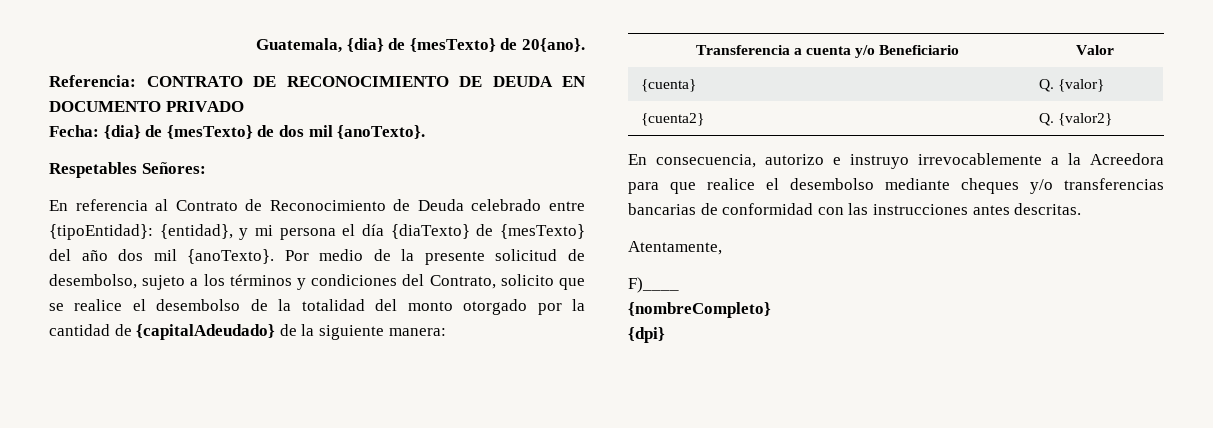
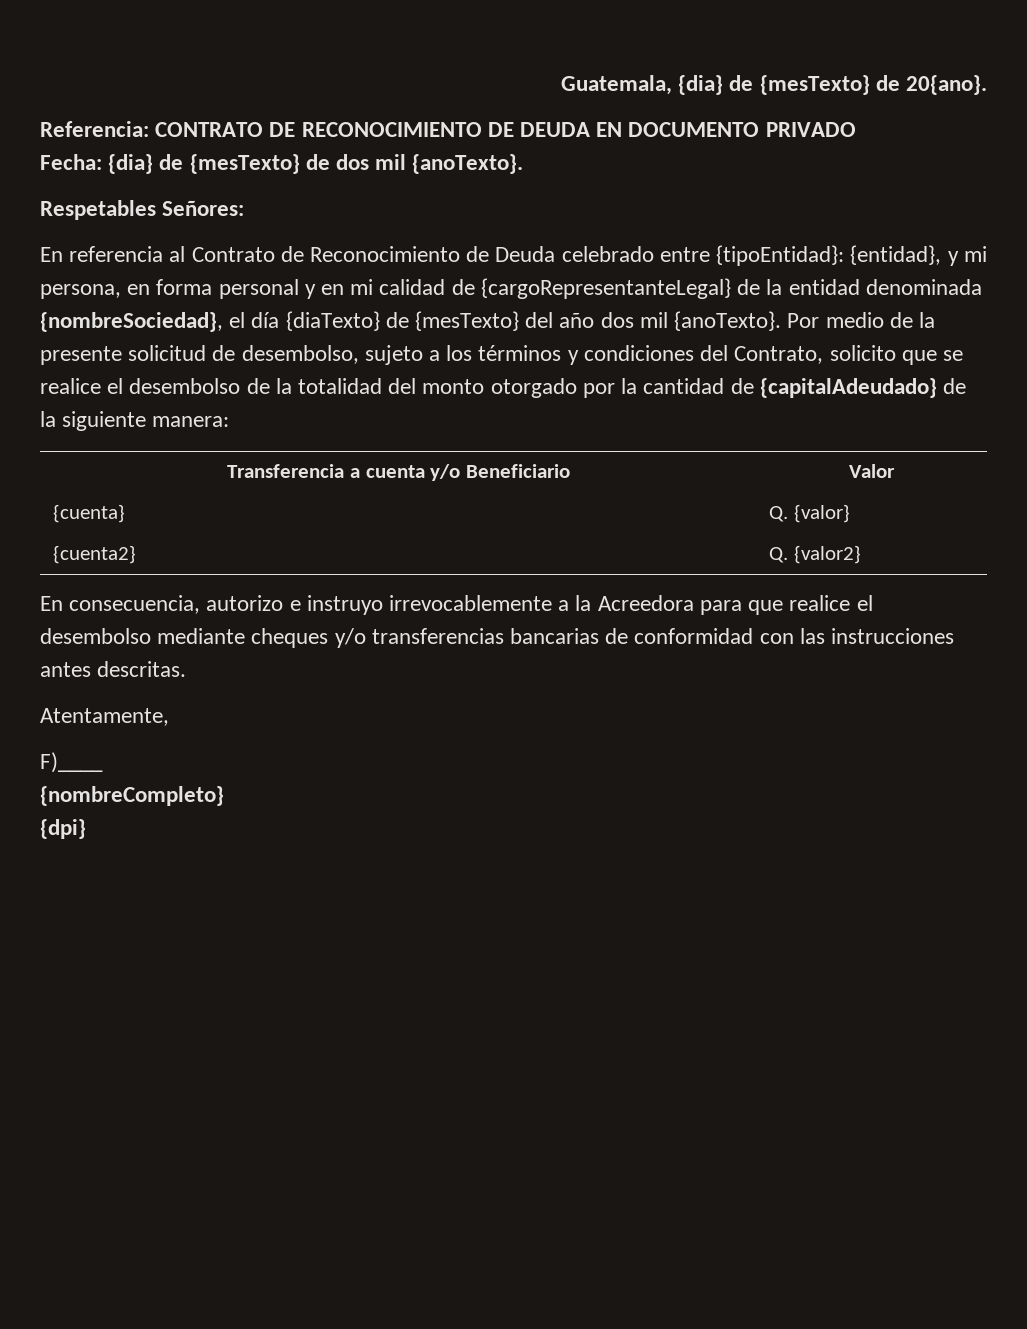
- En referencia al Contrato de Reconocimiento de Deuda celebrado entre {tipoEntidad}: {entidad}, y mi persona el día {diaTexto} de {mesTexto} del año dos mil {anoTexto}.
+ En referencia al Contrato de Reconocimiento de Deuda celebrado entre {tipoEntidad}: {entidad}, y mi persona, en forma personal y en mi calidad de {cargoRepresentanteLegal} de la entidad denominada {nombreSociedad}, el día {diaTexto} de {mesTexto} del año dos mil {anoTexto}.

